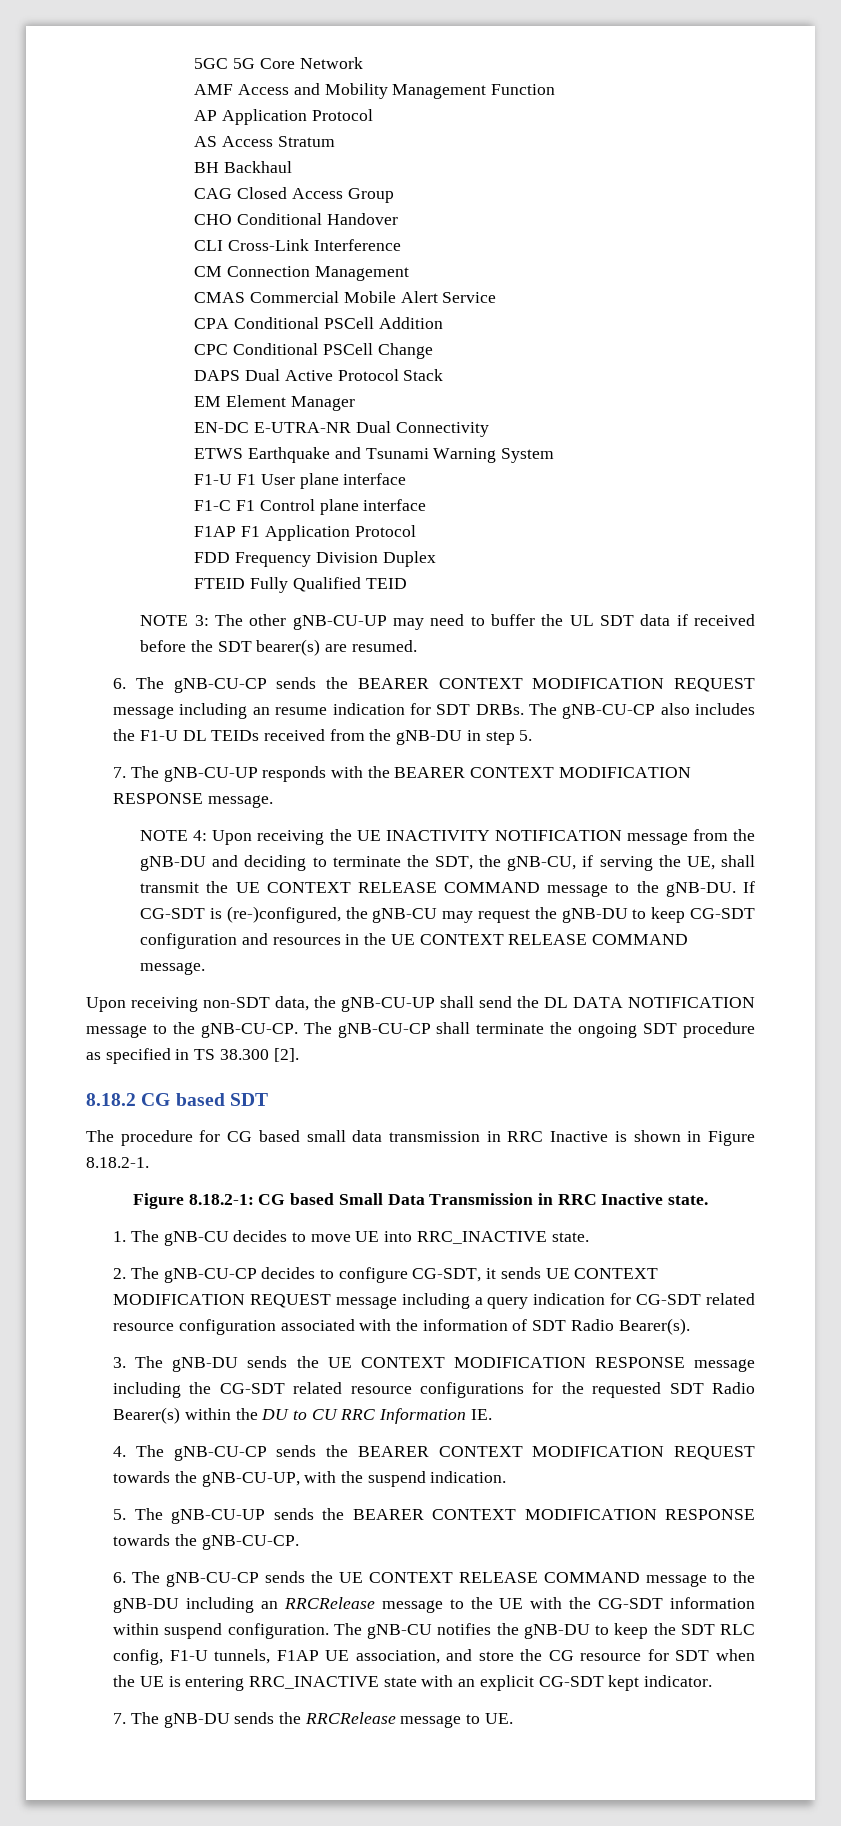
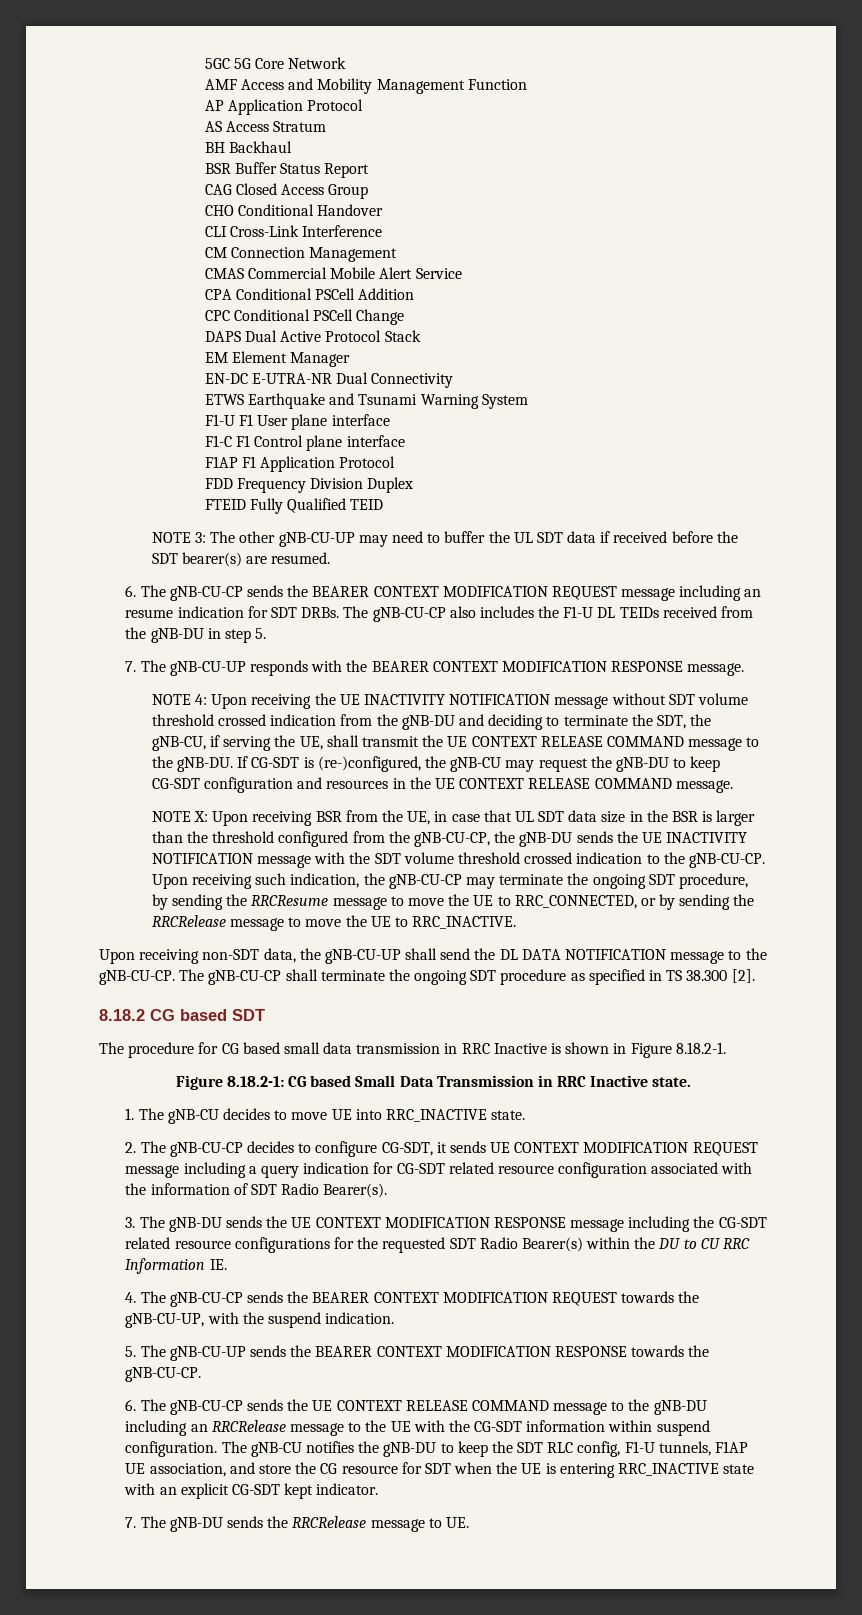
+ BSR Buffer Status Report
- NOTE 4: Upon receiving the UE INACTIVITY NOTIFICATION message from the gNB-DU and deciding to terminate the SDT, the gNB-CU, if serving the UE, shall transmit the UE CONTEXT RELEASE COMMAND message to the gNB-DU.
+ NOTE 4: Upon receiving the UE INACTIVITY NOTIFICATION message without SDT volume threshold crossed indication from the gNB-DU and deciding to terminate the SDT, the gNB-CU, if serving the UE, shall transmit the UE CONTEXT RELEASE COMMAND message to the gNB-DU.
+ NOTE X: Upon receiving BSR from the UE, in case that UL SDT data size in the BSR is larger than the threshold configured from the gNB-CU-CP, the gNB-DU sends the UE INACTIVITY NOTIFICATION message with the SDT volume threshold crossed indication to the gNB-CU-CP. Upon receiving such indication, the gNB-CU-CP may terminate the ongoing SDT procedure, by sending the RRCResume message to move the UE to RRC_CONNECTED, or by sending the RRCRelease message to move the UE to RRC_INACTIVE.

